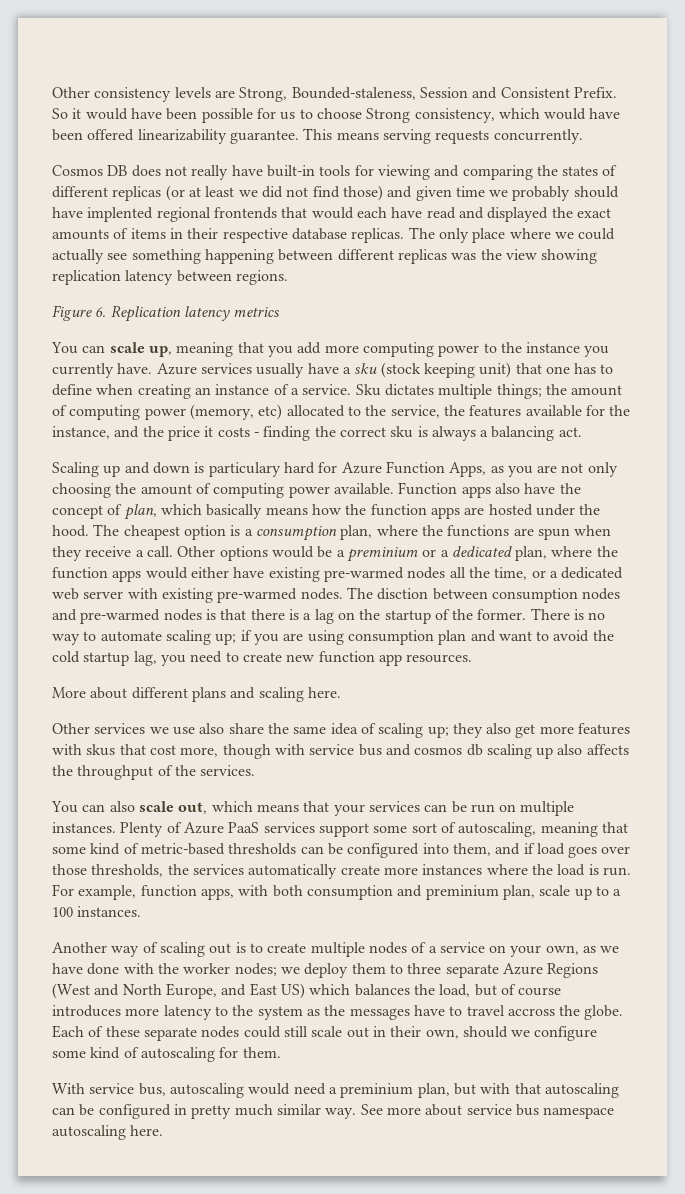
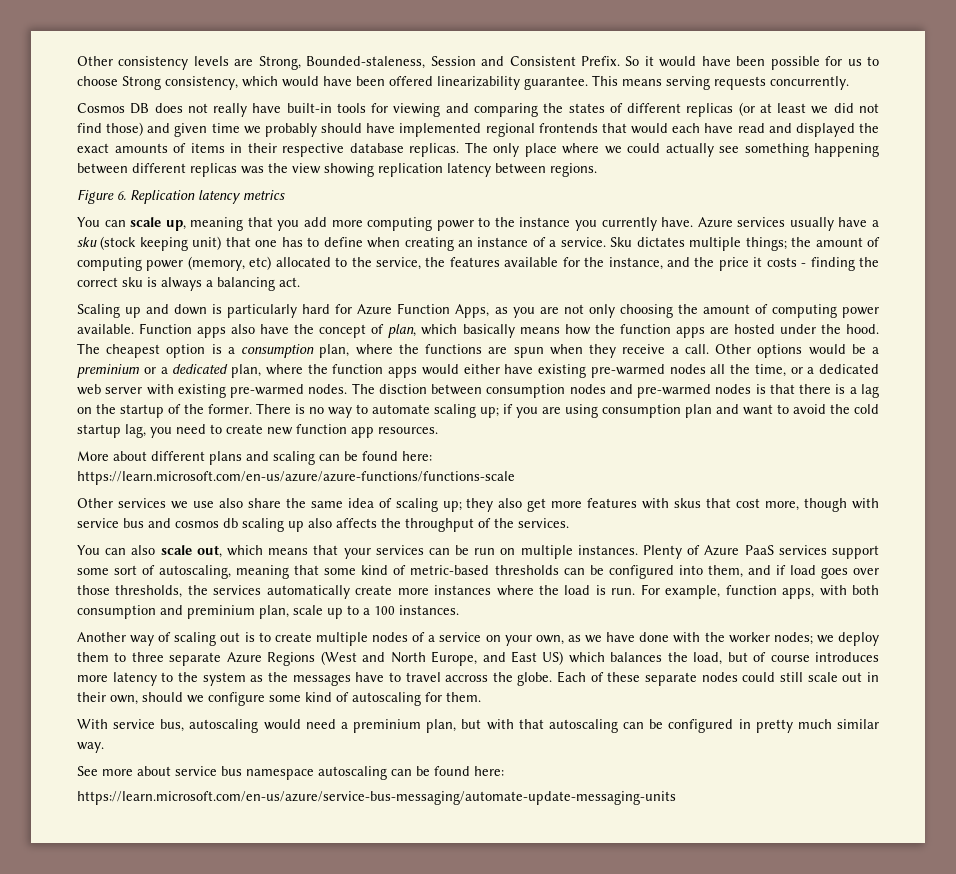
- Cosmos DB does not really have built-in tools for viewing and comparing the states of different replicas (or at least we did not find those) and given time we probably should have implented regional frontends that would each have read and displayed the exact amounts of items in their respective database replicas.
+ Cosmos DB does not really have built-in tools for viewing and comparing the states of different replicas (or at least we did not find those) and given time we probably should have implemented regional frontends that would each have read and displayed the exact amounts of items in their respective database replicas.
- Scaling up and down is particulary hard for Azure Function Apps, as you are not only choosing the amount of computing power available.
+ Scaling up and down is particularly hard for Azure Function Apps, as you are not only choosing the amount of computing power available.
- More about different plans and scaling here.
+ More about different plans and scaling can be found here:
+ https://learn.microsoft.com/en-us/azure/azure-functions/functions-scale
- With service bus, autoscaling would need a preminium plan, but with that autoscaling can be configured in pretty much similar way. See more about service bus namespace autoscaling here.
+ With service bus, autoscaling would need a preminium plan, but with that autoscaling can be configured in pretty much similar way.
+ See more about service bus namespace autoscaling can be found here:
+ https://learn.microsoft.com/en-us/azure/service-bus-messaging/automate-update-messaging-units

